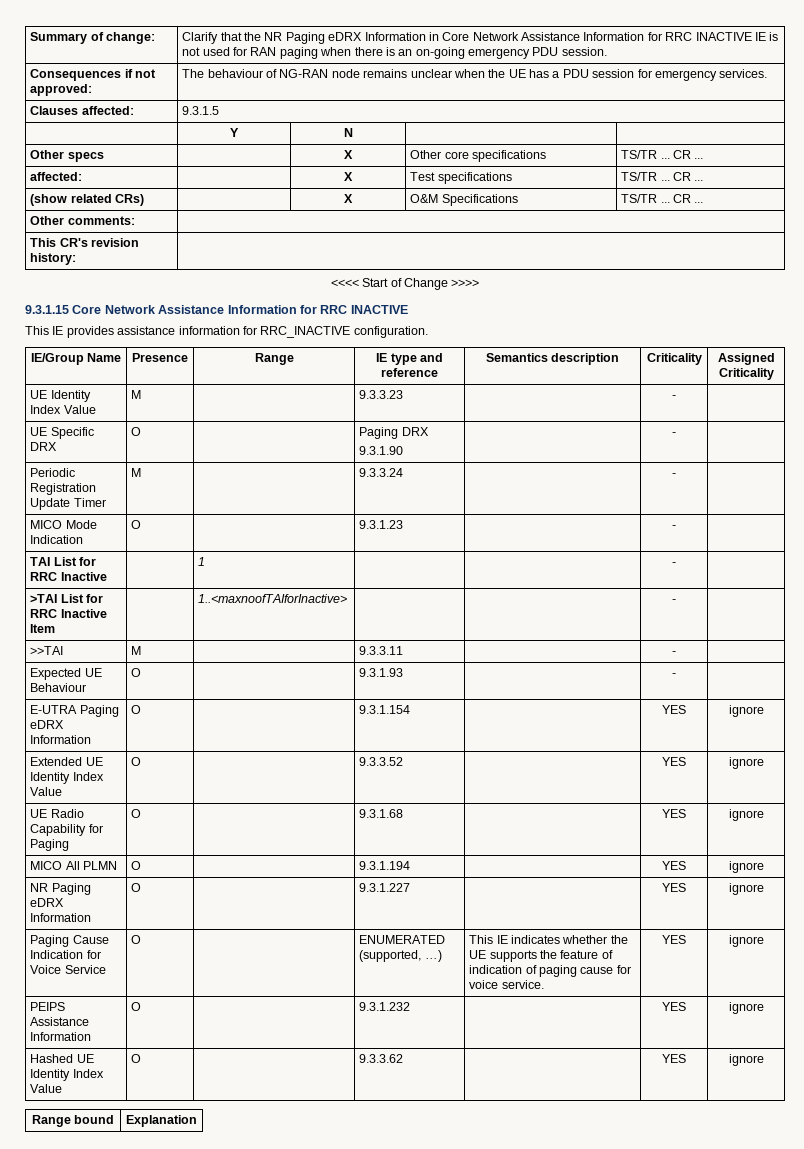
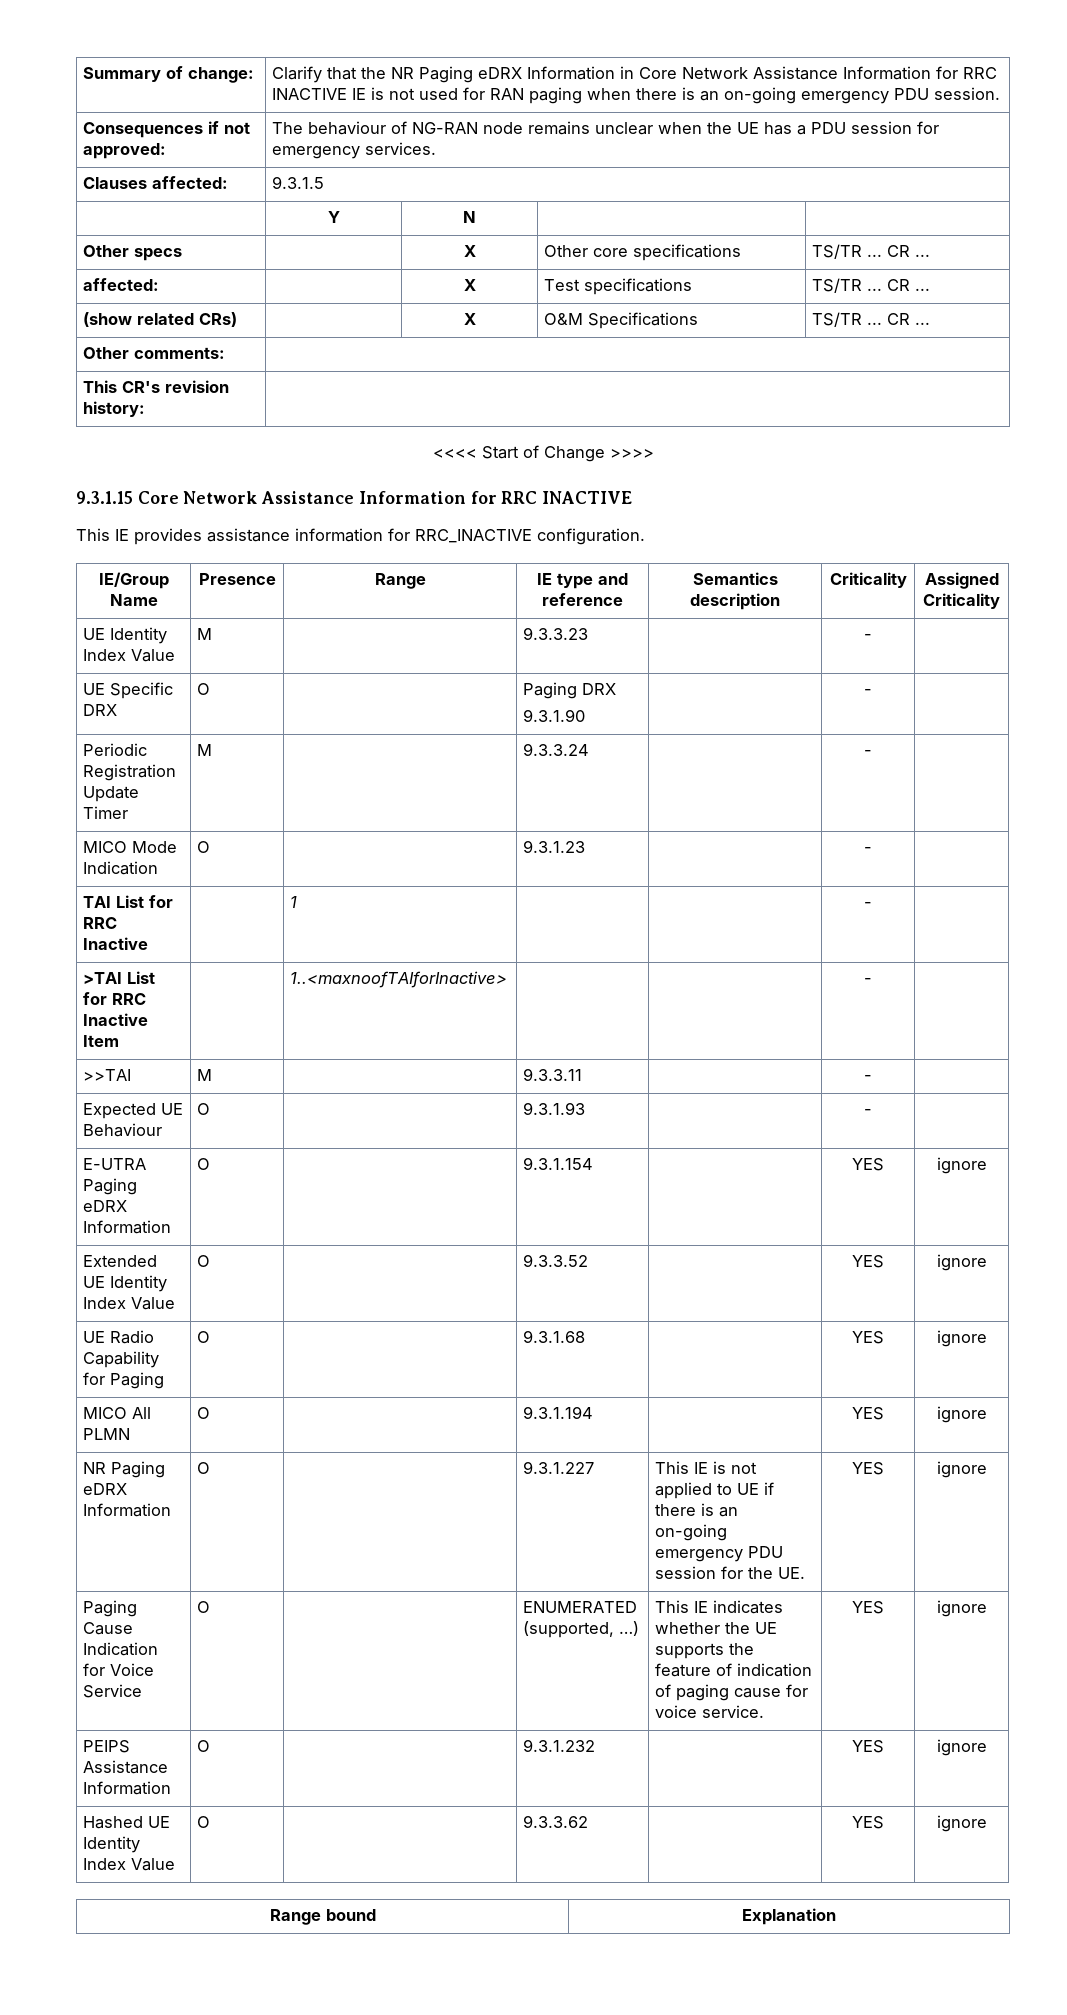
- NR Paging eDRX Information | O | | 9.3.1.227 | | YES | ignore
+ NR Paging eDRX Information | O | | 9.3.1.227 | This IE is not applied to UE if there is an on-going emergency PDU session for the UE. | YES | ignore

